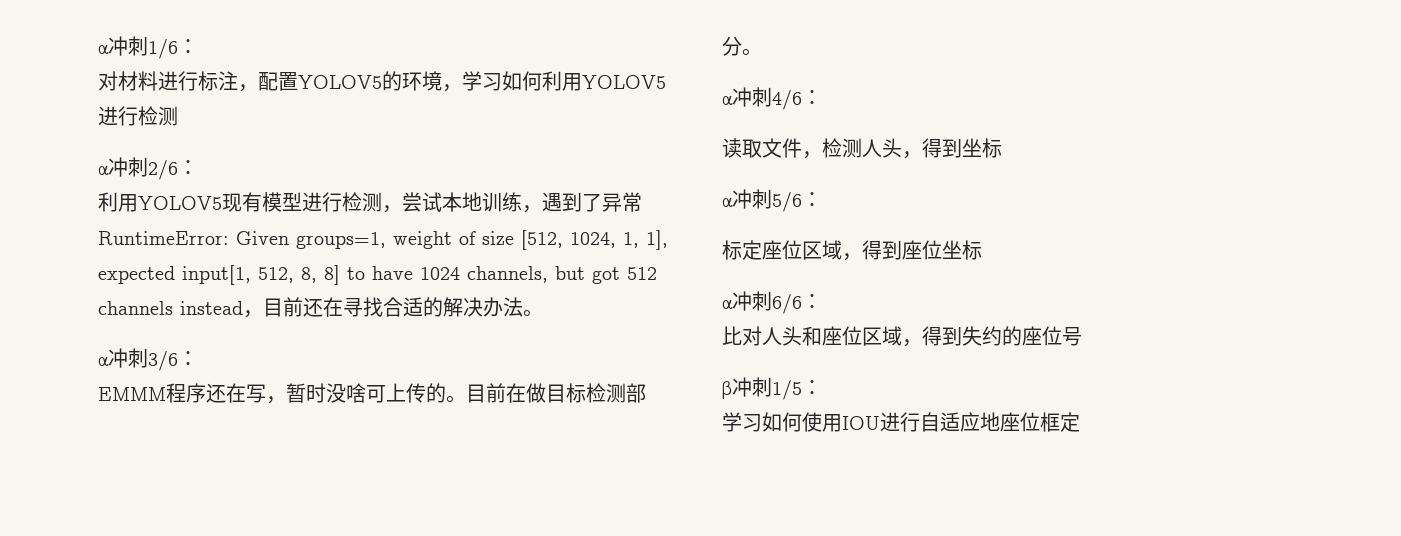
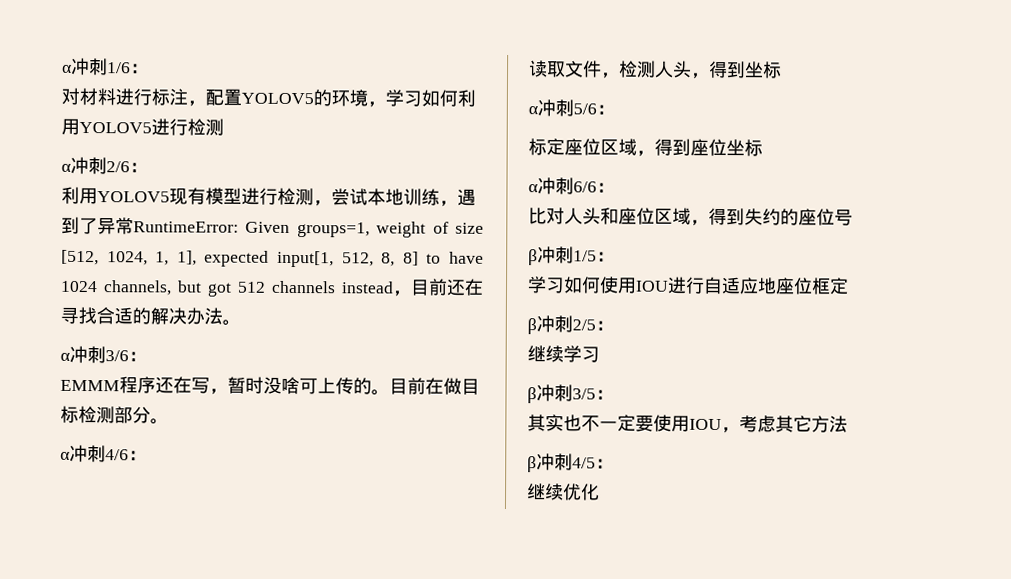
+ β冲刺2/5：
+ 继续学习
+ β冲刺3/5：
+ 其实也不一定要使用IOU，考虑其它方法
+ β冲刺4/5：
+ 继续优化

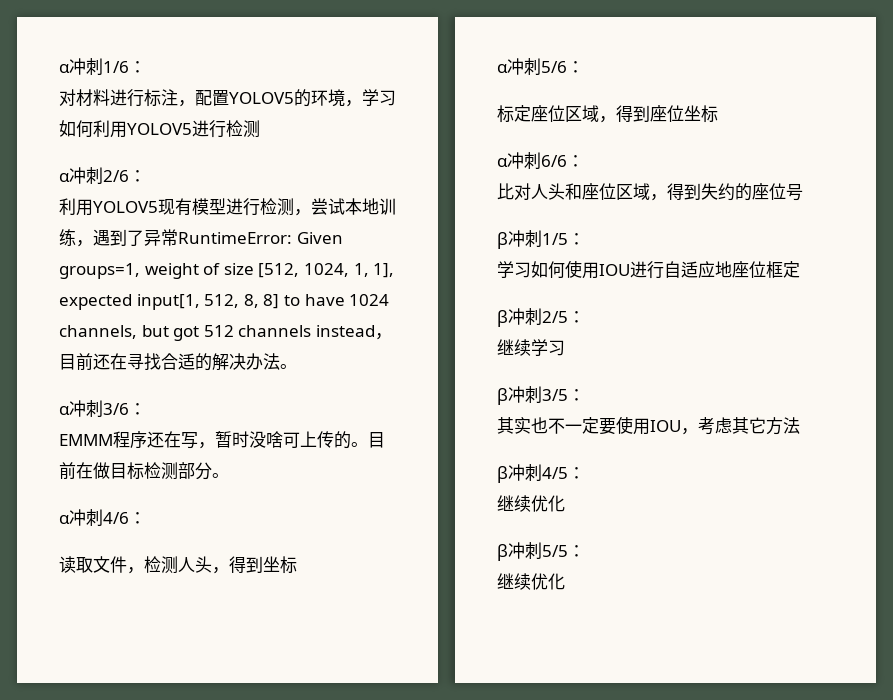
+ β冲刺5/5：
+ 继续优化

